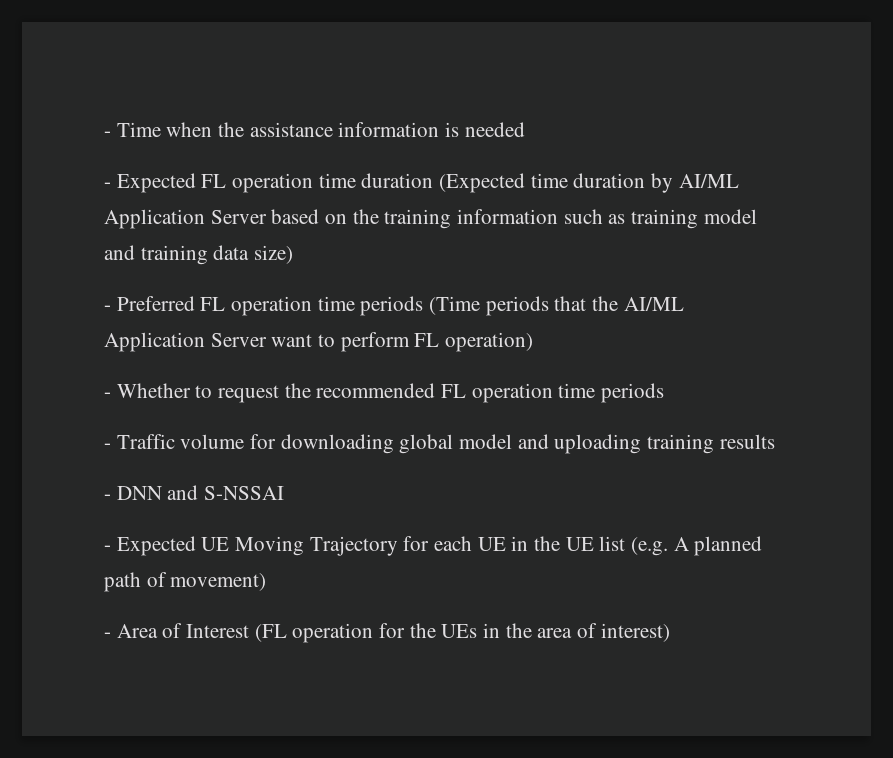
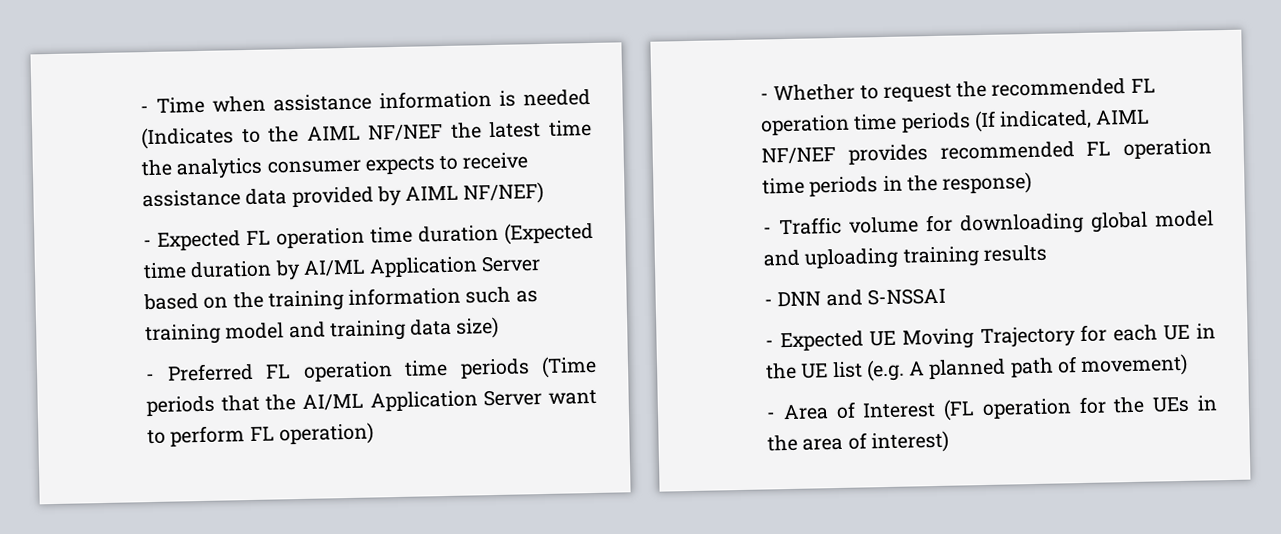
- - Time when the assistance information is needed
+ - Time when assistance information is needed (Indicates to the AIML NF/NEF the latest time the analytics consumer expects to receive assistance data provided by AIML NF/NEF)
- - Whether to request the recommended FL operation time periods
+ - Whether to request the recommended FL operation time periods (If indicated, AIML NF/NEF provides recommended FL operation time periods in the response)

